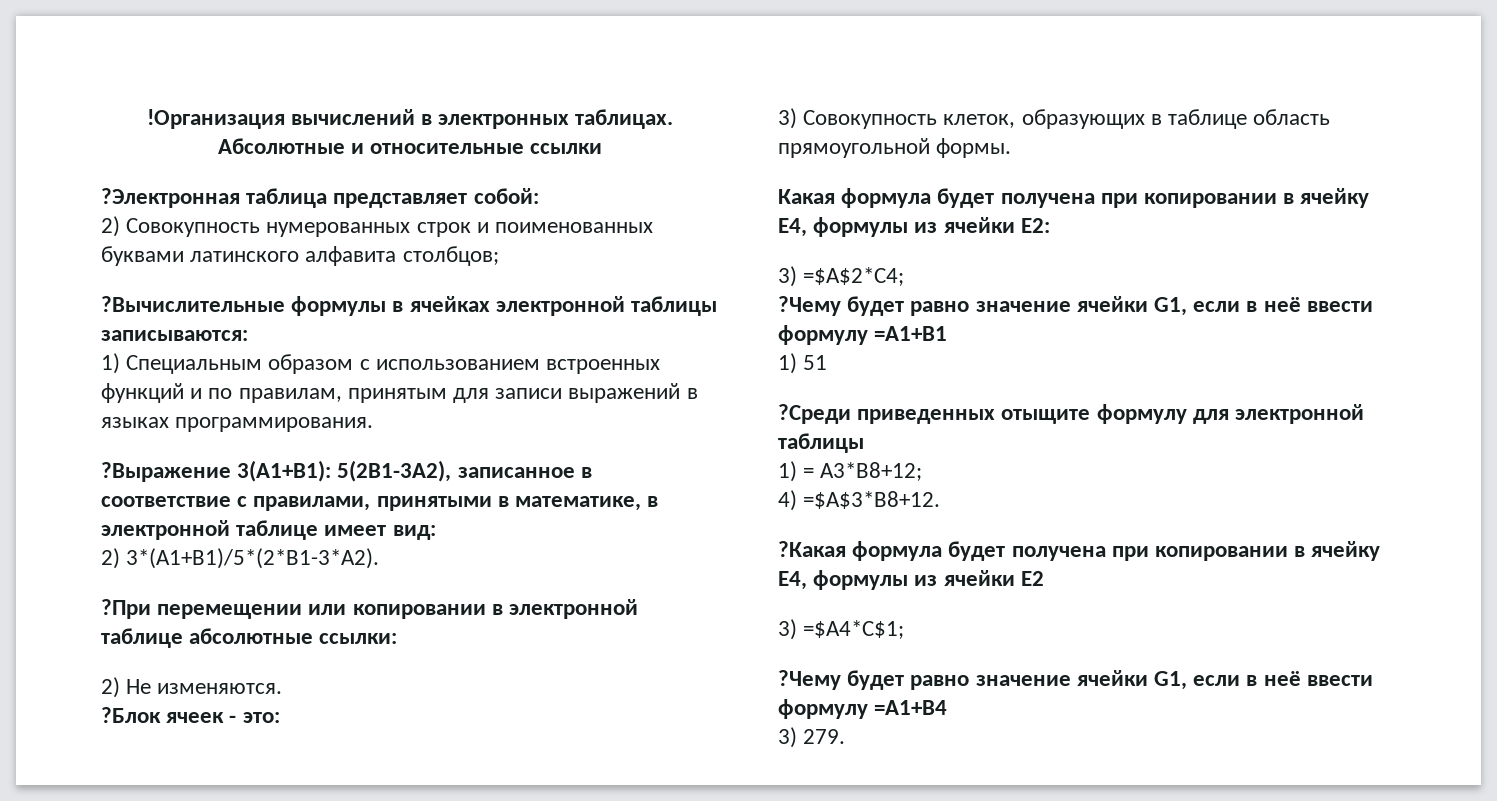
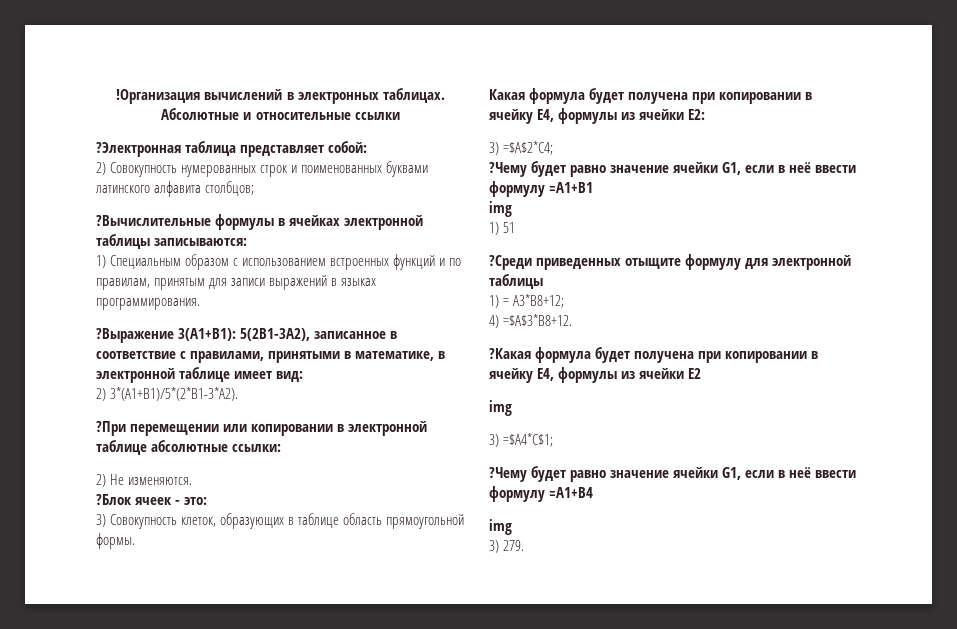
  ?Чему будет равно значение ячейки G1, если в неё ввести формулу =А1+В1
+ img
  ?Какая формула будет получена при копировании в ячейку Е4, формулы из ячейки Е2
+ img
  ?Чему будет равно значение ячейки G1, если в неё ввести формулу =А1+B4
+ img

